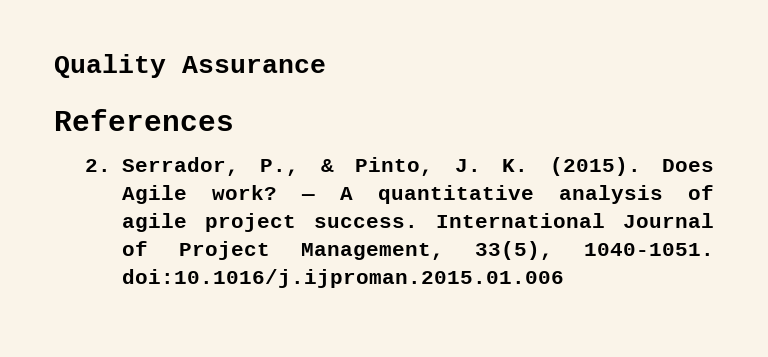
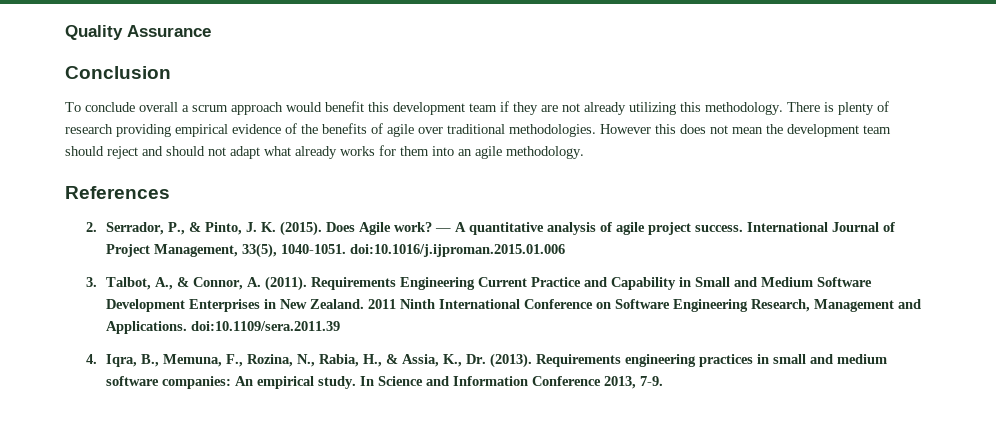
+ Conclusion
+ To conclude overall a scrum approach would benefit this development team if they are not already utilizing this methodology. There is plenty of research providing empirical evidence of the benefits of agile over traditional methodologies. However this does not mean the development team should reject and should not adapt what already works for them into an agile methodology.
+ 3. Talbot, A., & Connor, A. (2011). Requirements Engineering Current Practice and Capability in Small and Medium Software Development Enterprises in New Zealand. 2011 Ninth International Conference on Software Engineering Research, Management and Applications. doi:10.1109/sera.2011.39
+ 4. Iqra, B., Memuna, F., Rozina, N., Rabia, H., & Assia, K., Dr. (2013). Requirements engineering practices in small and medium software companies: An empirical study. In Science and Information Conference 2013, 7-9.

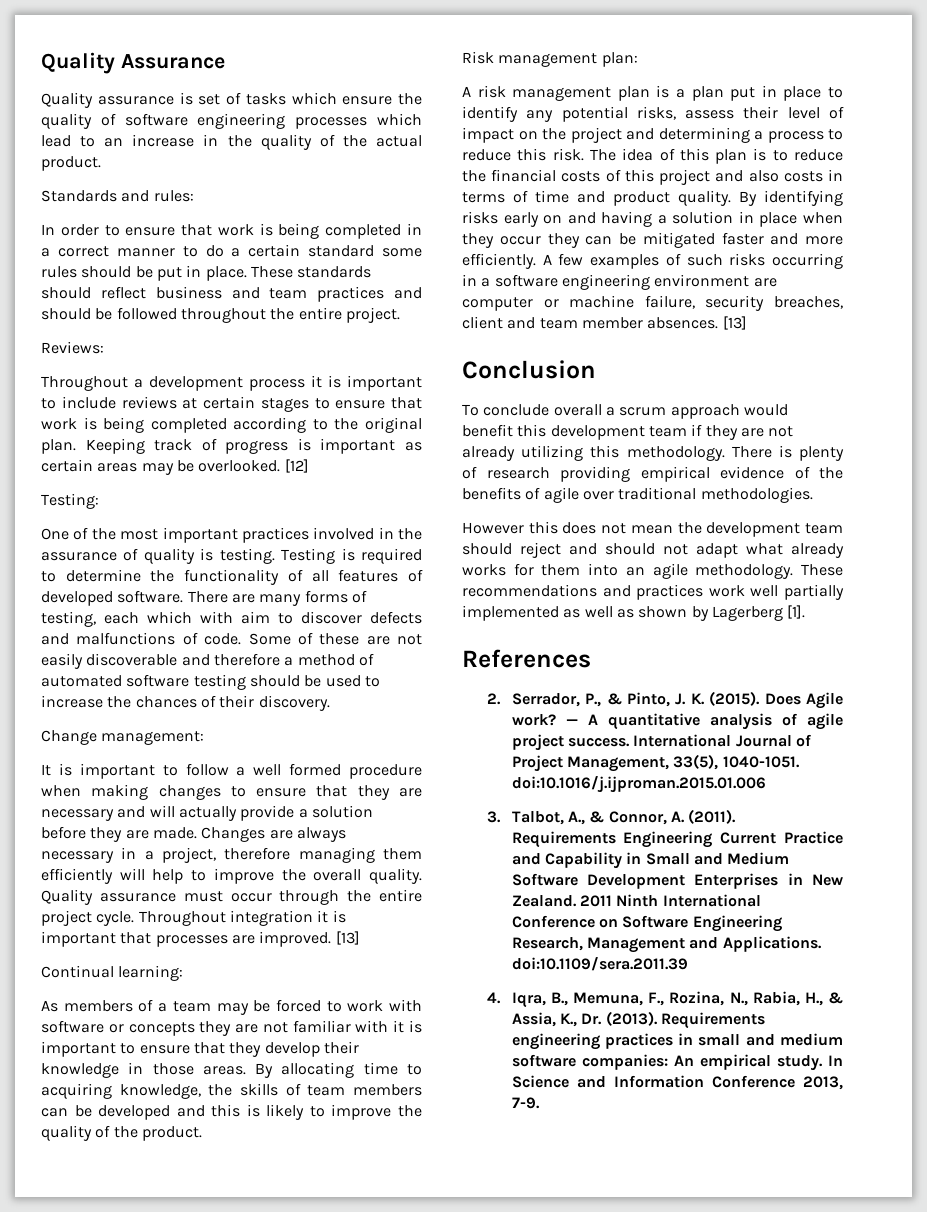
+ Quality assurance is set of tasks which ensure the quality of software engineering processes which lead to an increase in the quality of the actual product.
+ Standards and rules:
+ In order to ensure that work is being completed in a correct manner to do a certain standard some rules should be put in place. These standards should reflect business and team practices and should be followed throughout the entire project.
+ Reviews:
+ Throughout a development process it is important to include reviews at certain stages to ensure that work is being completed according to the original plan. Keeping track of progress is important as certain areas may be overlooked. [12]
+ Testing:
+ One of the most important practices involved in the assurance of quality is testing. Testing is required to determine the functionality of all features of developed software. There are many forms of testing, each which with aim to discover defects and malfunctions of code. Some of these are not easily discoverable and therefore a method of automated software testing should be used to increase the chances of their discovery.
+ Change management:
+ It is important to follow a well formed procedure when making changes to ensure that they are necessary and will actually provide a solution before they are made. Changes are always necessary in a project, therefore managing them efficiently will help to improve the overall quality. Quality assurance must occur through the entire project cycle. Throughout integration it is important that processes are improved. [13]
+ Continual learning:
+ As members of a team may be forced to work with software or concepts they are not familiar with it is important to ensure that they develop their knowledge in those areas. By allocating time to acquiring knowledge, the skills of team members can be developed and this is likely to improve the quality of the product.
+ Risk management plan:
+ A risk management plan is a plan put in place to identify any potential risks, assess their level of impact on the project and determining a process to reduce this risk. The idea of this plan is to reduce the financial costs of this project and also costs in terms of time and product quality. By identifying risks early on and having a solution in place when they occur they can be mitigated faster and more efficiently. A few examples of such risks occurring in a software engineering environment are computer or machine failure, security breaches, client and team member absences. [13]
- There is plenty of research providing empirical evidence of the benefits of agile over traditional methodologies. However this does not mean the development team should reject and should not adapt what already works for them into an agile methodology.
+ There is plenty of research providing empirical evidence of the benefits of agile over traditional methodologies.
+ However this does not mean the development team should reject and should not adapt what already works for them into an agile methodology. These recommendations and practices work well partially implemented as well as shown by Lagerberg [1].

